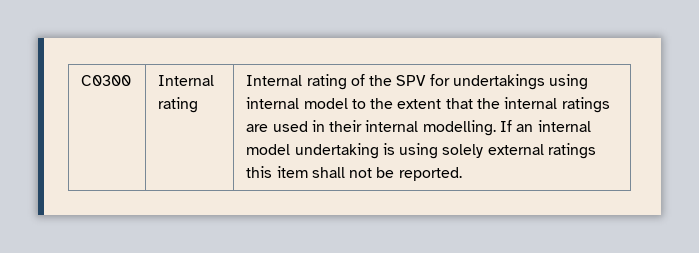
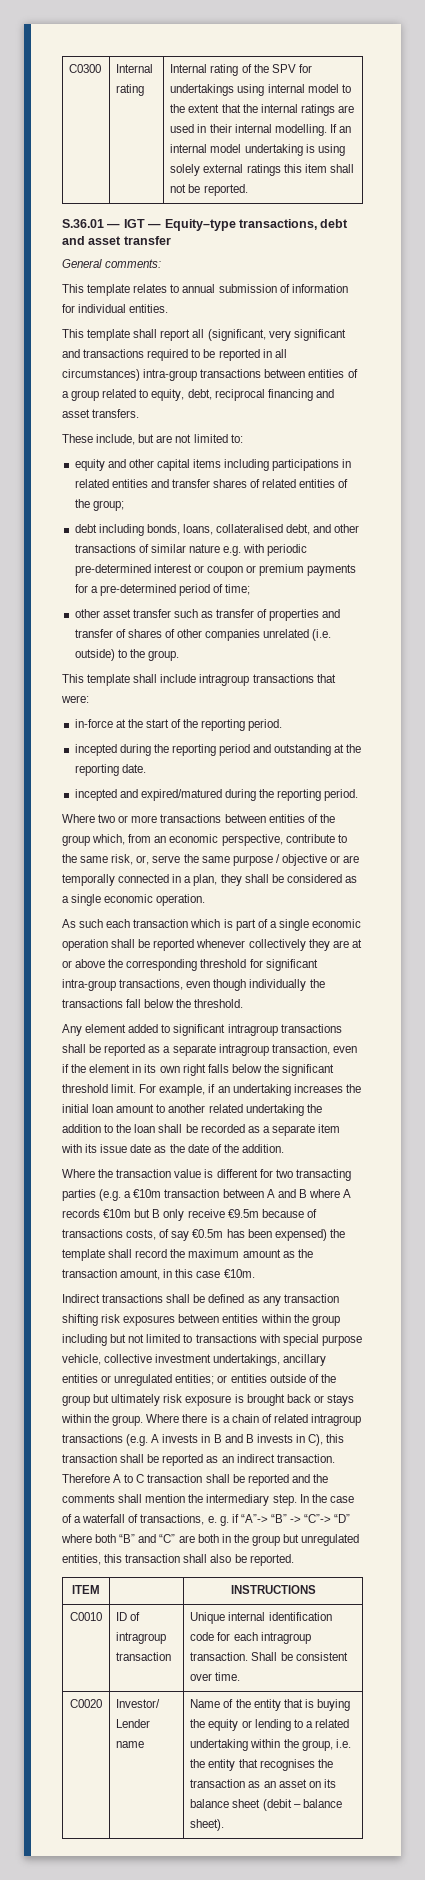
+ S.36.01 — IGT — Equity–type transactions, debt and asset transfer
+ General comments:
+ This template relates to annual submission of information for individual entities.
+ This template shall report all (significant, very significant and transactions required to be reported in all circumstances) intra-group transactions between entities of a group related to equity, debt, reciprocal financing and asset transfers.
+ These include, but are not limited to:
+ equity and other capital items including participations in related entities and transfer shares of related entities of the group;
+ debt including bonds, loans, collateralised debt, and other transactions of similar nature e.g. with periodic pre-determined interest or coupon or premium payments for a pre-determined period of time;
+ other asset transfer such as transfer of properties and transfer of shares of other companies unrelated (i.e. outside) to the group.
+ This template shall include intragroup transactions that were:
+ in-force at the start of the reporting period.
+ incepted during the reporting period and outstanding at the reporting date.
+ incepted and expired/matured during the reporting period.
+ Where two or more transactions between entities of the group which, from an economic perspective, contribute to the same risk, or, serve the same purpose / objective or are temporally connected in a plan, they shall be considered as a single economic operation.
+ As such each transaction which is part of a single economic operation shall be reported whenever collectively they are at or above the corresponding threshold for significant intra-group transactions, even though individually the transactions fall below the threshold.
+ Any element added to significant intragroup transactions shall be reported as a separate intragroup transaction, even if the element in its own right falls below the significant threshold limit. For example, if an undertaking increases the initial loan amount to another related undertaking the addition to the loan shall be recorded as a separate item with its issue date as the date of the addition.
+ Where the transaction value is different for two transacting parties (e.g. a €10m transaction between A and B where A records €10m but B only receive €9.5m because of transactions costs, of say €0.5m has been expensed) the template shall record the maximum amount as the transaction amount, in this case €10m.
+ Indirect transactions shall be defined as any transaction shifting risk exposures between entities within the group including but not limited to transactions with special purpose vehicle, collective investment undertakings, ancillary entities or unregulated entities; or entities outside of the group but ultimately risk exposure is brought back or stays within the group. Where there is a chain of related intragroup transactions (e.g. A invests in B and B invests in C), this transaction shall be reported as an indirect transaction. Therefore A to C transaction shall be reported and the comments shall mention the intermediary step. In the case of a waterfall of transactions, e. g. if “A”-> “B” -> “C”-> “D” where both “B” and “C” are both in the group but unregulated entities, this transaction shall also be reported.
+ ITEM | | INSTRUCTIONS
+ C0010 | ID of intragroup transaction | Unique internal identification code for each intragroup transaction. Shall be consistent over time.
+ C0020 | Investor/ Lender name | Name of the entity that is buying the equity or lending to a related undertaking within the group, i.e. the entity that recognises the transaction as an asset on its balance sheet (debit – balance sheet).

